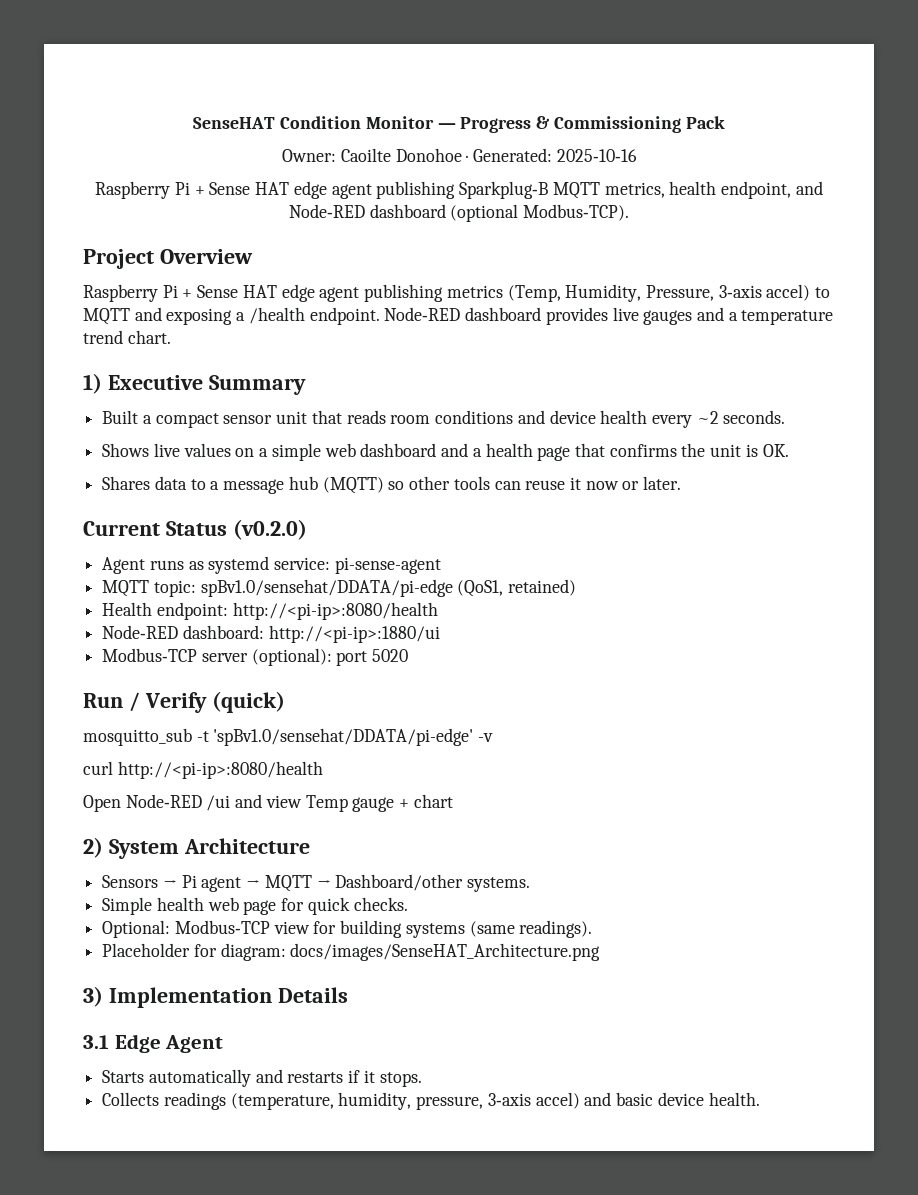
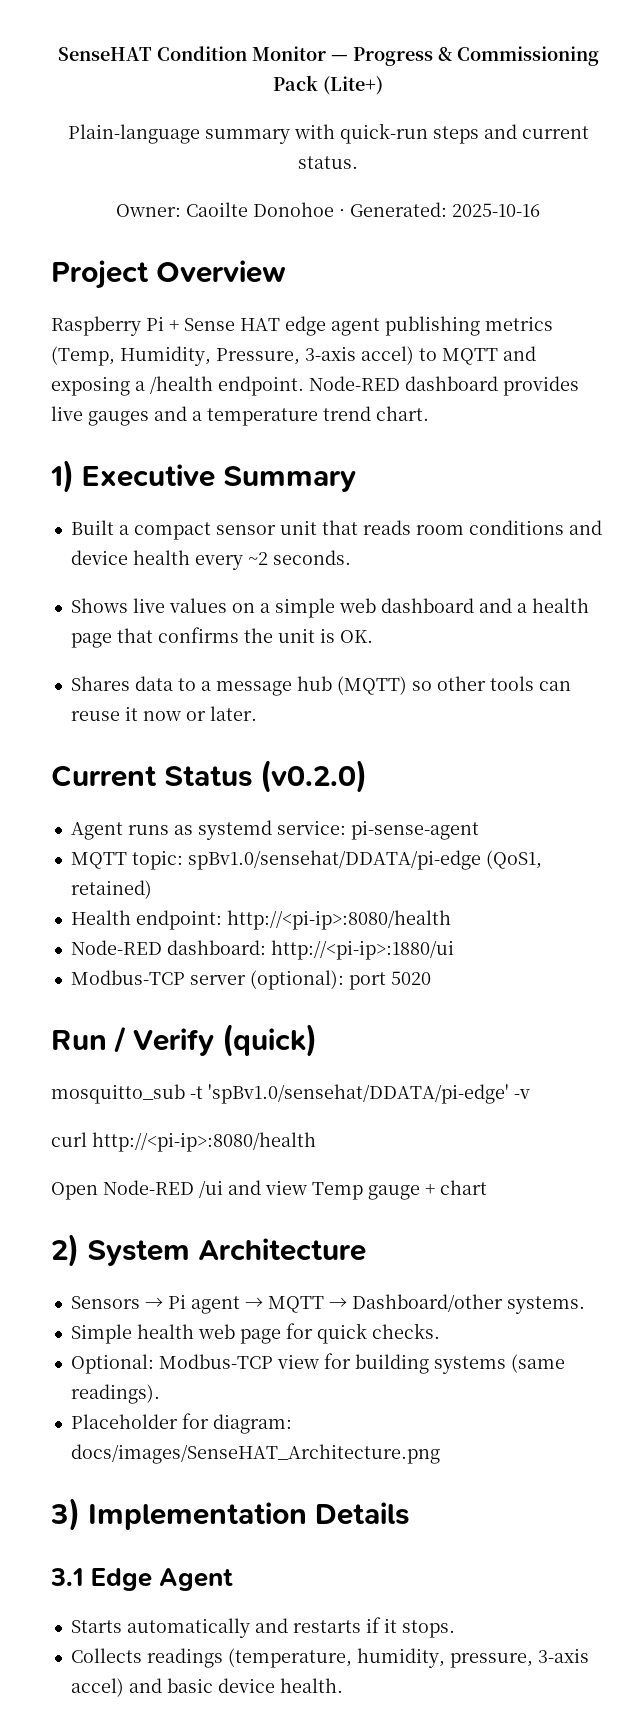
- SenseHAT Condition Monitor — Progress & Commissioning Pack
+ SenseHAT Condition Monitor — Progress & Commissioning Pack (Lite+)
+ Plain-language summary with quick-run steps and current status.
- Raspberry Pi + Sense HAT edge agent publishing Sparkplug‑B MQTT metrics, health endpoint, and Node‑RED dashboard (optional Modbus‑TCP).

